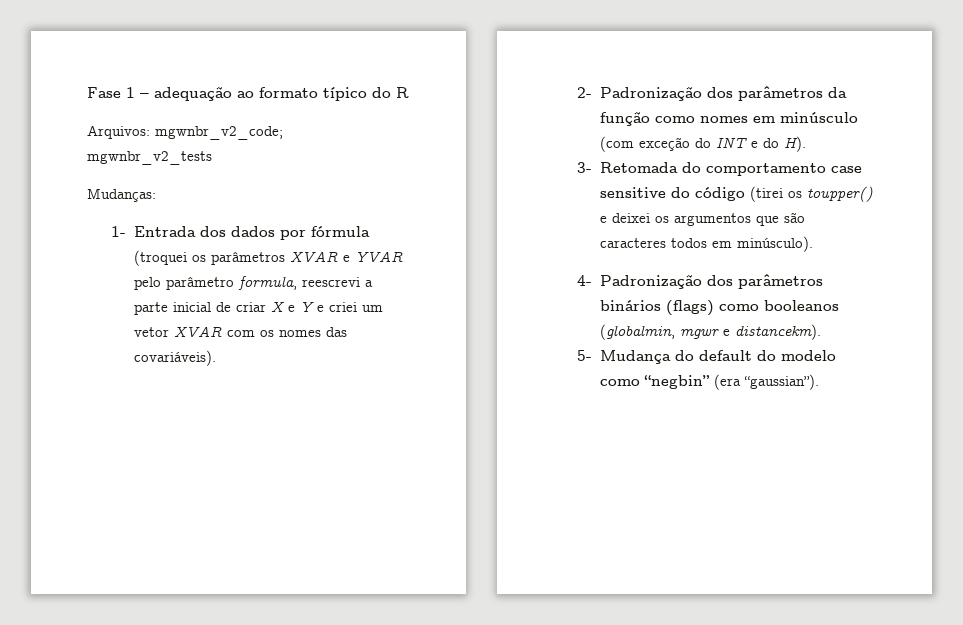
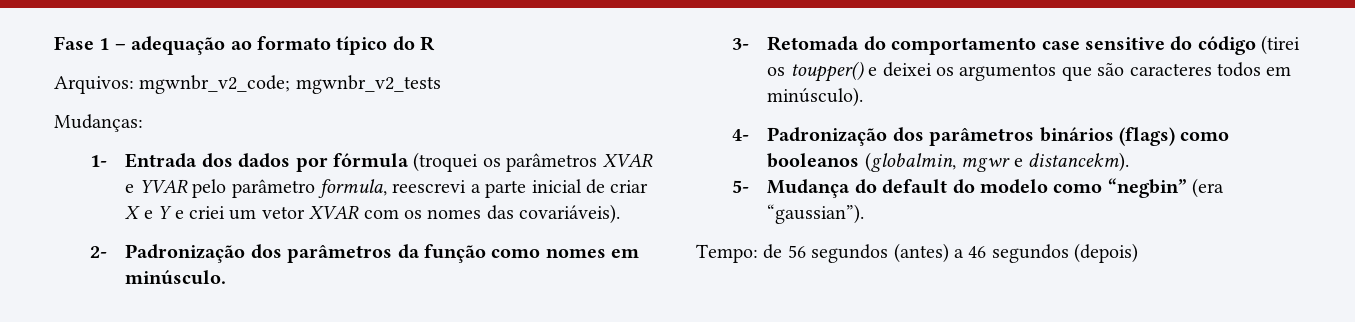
- 2- Padronização dos parâmetros da função como nomes em minúsculo (com exceção do INT e do H).
+ 2- Padronização dos parâmetros da função como nomes em minúsculo.
+ Tempo: de 56 segundos (antes) a 46 segundos (depois)

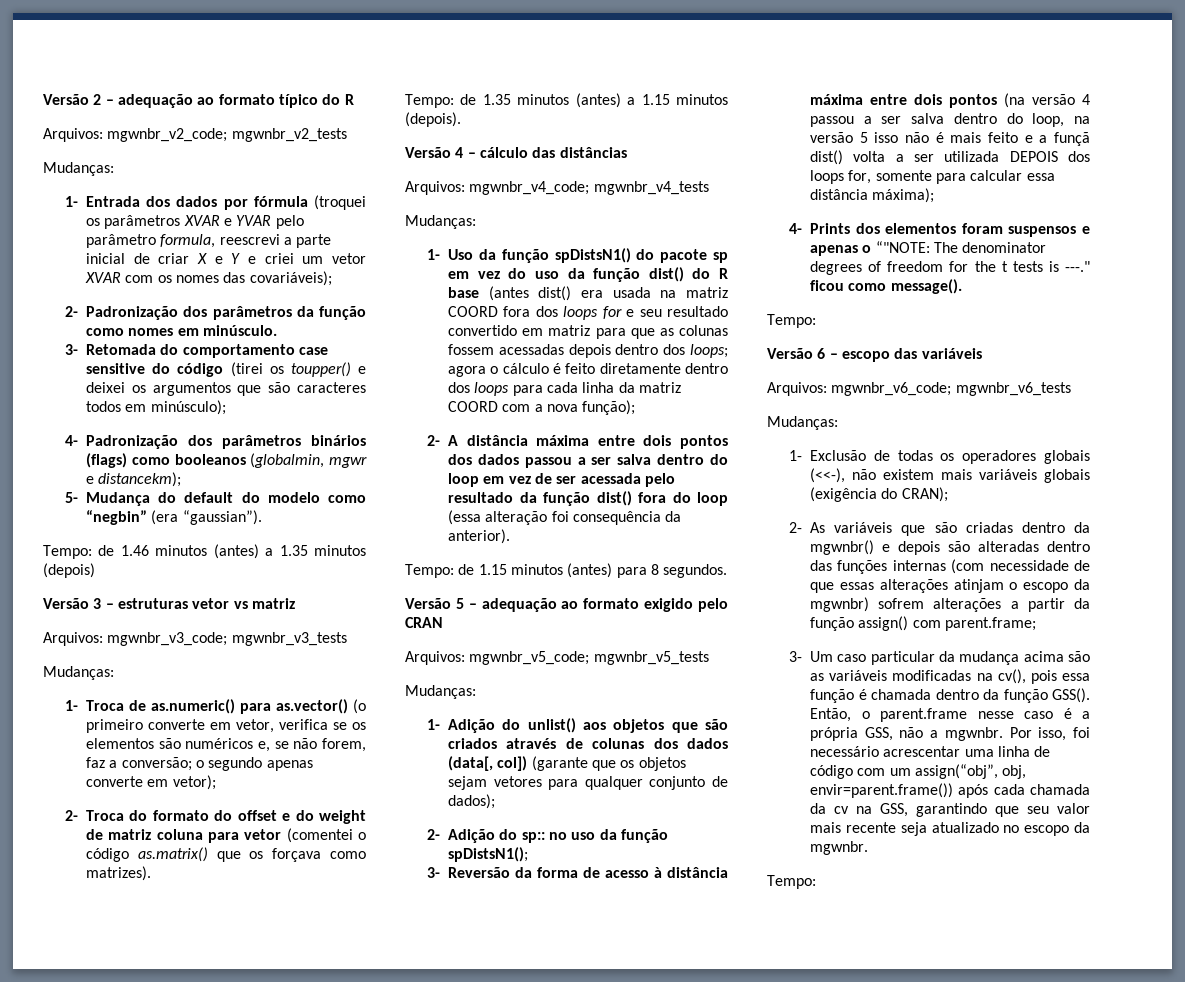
- Fase 1 – adequação ao formato típico do R
+ Versão 2 – adequação ao formato típico do R
- 1- Entrada dos dados por fórmula (troquei os parâmetros XVAR e YVAR pelo parâmetro formula, reescrevi a parte inicial de criar X e Y e criei um vetor XVAR com os nomes das covariáveis).
+ 1- Entrada dos dados por fórmula (troquei os parâmetros XVAR e YVAR pelo parâmetro formula, reescrevi a parte inicial de criar X e Y e criei um vetor XVAR com os nomes das covariáveis);
- 3- Retomada do comportamento case sensitive do código (tirei os toupper() e deixei os argumentos que são caracteres todos em minúsculo).
+ 3- Retomada do comportamento case sensitive do código (tirei os toupper() e deixei os argumentos que são caracteres todos em minúsculo);
- 4- Padronização dos parâmetros binários (flags) como booleanos (globalmin, mgwr e distancekm).
+ 4- Padronização dos parâmetros binários (flags) como booleanos (globalmin, mgwr e distancekm);
- Tempo: de 56 segundos (antes) a 46 segundos (depois)
+ Tempo: de 1.46 minutos (antes) a 1.35 minutos (depois)
+ Versão 3 – estruturas vetor vs matriz
+ Arquivos: mgwnbr_v3_code; mgwnbr_v3_tests
+ Mudanças:
+ 1- Troca de as.numeric() para as.vector() (o primeiro converte em vetor, verifica se os elementos são numéricos e, se não forem, faz a conversão; o segundo apenas converte em vetor);
+ 2- Troca do formato do offset e do weight de matriz coluna para vetor (comentei o código as.matrix() que os forçava como matrizes).
+ Tempo: de 1.35 minutos (antes) a 1.15 minutos (depois).
+ Versão 4 – cálculo das distâncias
+ Arquivos: mgwnbr_v4_code; mgwnbr_v4_tests
+ Mudanças:
+ 1- Uso da função spDistsN1() do pacote sp em vez do uso da função dist() do R base (antes dist() era usada na matriz COORD fora dos loops for e seu resultado convertido em matriz para que as colunas fossem acessadas depois dentro dos loops; agora o cálculo é feito diretamente dentro dos loops para cada linha da matriz COORD com a nova função);
+ 2- A distância máxima entre dois pontos dos dados passou a ser salva dentro do loop em vez de ser acessada pelo resultado da função dist() fora do loop (essa alteração foi consequência da anterior).
+ Tempo: de 1.15 minutos (antes) para 8 segundos.
+ Versão 5 – adequação ao formato exigido pelo CRAN
+ Arquivos: mgwnbr_v5_code; mgwnbr_v5_tests
+ Mudanças:
+ 1- Adição do unlist() aos objetos que são criados através de colunas dos dados (data[, col]) (garante que os objetos sejam vetores para qualquer conjunto de dados);
+ 2- Adição do sp:: no uso da função spDistsN1();
+ 3- Reversão da forma de acesso à distância máxima entre dois pontos (na versão 4 passou a ser salva dentro do loop, na versão 5 isso não é mais feito e a funçã dist() volta a ser utilizada DEPOIS dos loops for, somente para calcular essa distância máxima);
+ 4- Prints dos elementos foram suspensos e apenas o “"NOTE: The denominator degrees of freedom for the t tests is ---." ficou como message().
+ Tempo:
+ Versão 6 – escopo das variáveis
+ Arquivos: mgwnbr_v6_code; mgwnbr_v6_tests
+ Mudanças:
+ 1- Exclusão de todas os operadores globais (<<-), não existem mais variáveis globais (exigência do CRAN);
+ 2- As variáveis que são criadas dentro da mgwnbr() e depois são alteradas dentro das funções internas (com necessidade de que essas alterações atinjam o escopo da mgwnbr) sofrem alterações a partir da função assign() com parent.frame;
+ 3- Um caso particular da mudança acima são as variáveis modificadas na cv(), pois essa função é chamada dentro da função GSS(). Então, o parent.frame nesse caso é a própria GSS, não a mgwnbr. Por isso, foi necessário acrescentar uma linha de código com um assign(“obj”, obj, envir=parent.frame()) após cada chamada da cv na GSS, garantindo que seu valor mais recente seja atualizado no escopo da mgwnbr.
+ Tempo:

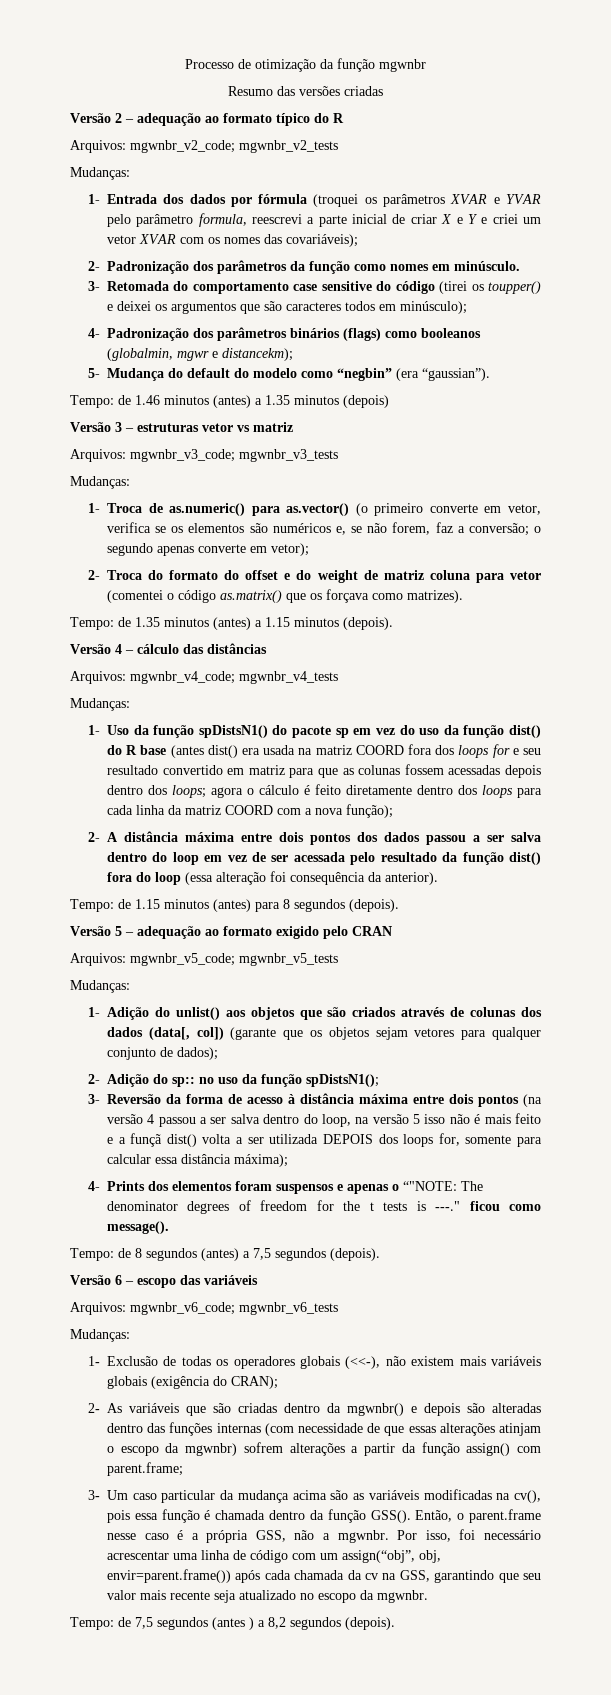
+ Processo de otimização da função mgwnbr
+ Resumo das versões criadas
- Tempo: de 1.15 minutos (antes) para 8 segundos.
+ Tempo: de 1.15 minutos (antes) para 8 segundos (depois).
  4- Prints dos elementos foram suspensos e apenas o “"NOTE: The denominator degrees of freedom for the t tests is ---." ficou como message().
- Tempo:
+ Tempo: de 8 segundos (antes) a 7,5 segundos (depois).
  Por isso, foi necessário acrescentar uma linha de código com um assign(“obj”, obj, envir=parent.frame()) após cada chamada da cv na GSS, garantindo que seu valor mais recente seja atualizado no escopo da mgwnbr.
- Tempo:
+ Tempo: de 7,5 segundos (antes ) a 8,2 segundos (depois).

